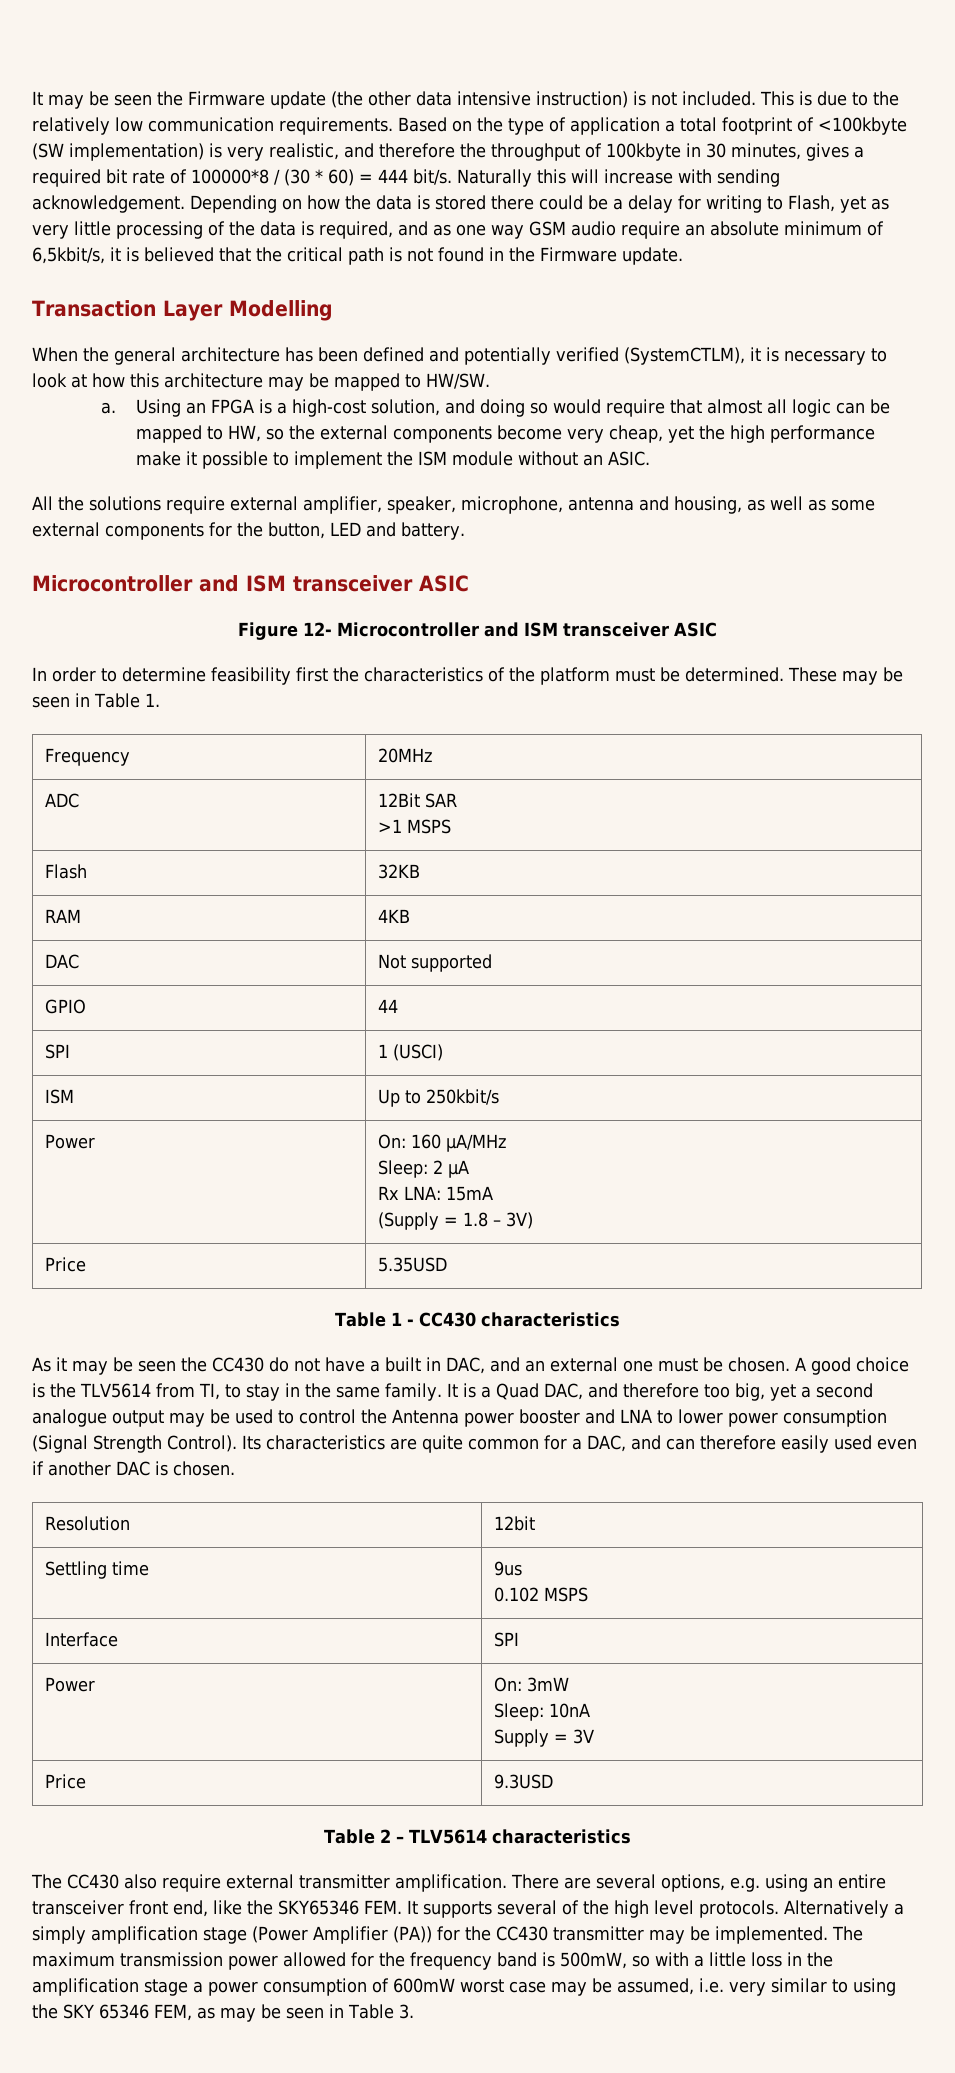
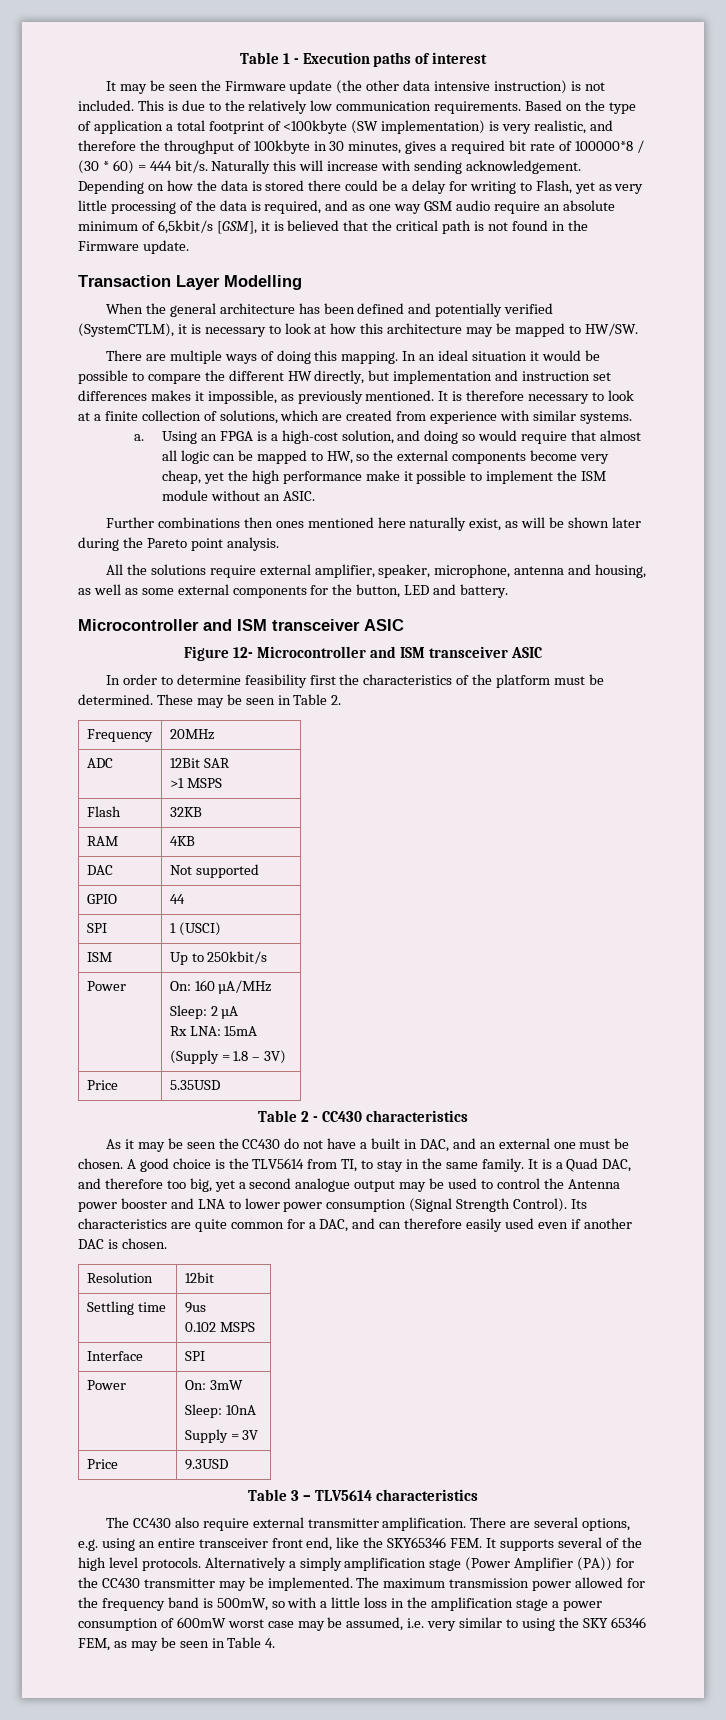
+ Table 1 - Execution paths of interest
- Depending on how the data is stored there could be a delay for writing to Flash, yet as very little processing of the data is required, and as one way GSM audio require an absolute minimum of 6,5kbit/s, it is believed that the critical path is not found in the Firmware update.
+ Depending on how the data is stored there could be a delay for writing to Flash, yet as very little processing of the data is required, and as one way GSM audio require an absolute minimum of 6,5kbit/s [GSM], it is believed that the critical path is not found in the Firmware update.
+ There are multiple ways of doing this mapping. In an ideal situation it would be possible to compare the different HW directly, but implementation and instruction set differences makes it impossible, as previously mentioned. It is therefore necessary to look at a finite collection of solutions, which are created from experience with similar systems.
+ Further combinations then ones mentioned here naturally exist, as will be shown later during the Pareto point analysis.
- These may be seen in Table 1.
+ These may be seen in Table 2.
- Table 1 - CC430 characteristics
+ Table 2 - CC430 characteristics
- Table 2 – TLV5614 characteristics
+ Table 3 – TLV5614 characteristics
- The maximum transmission power allowed for the frequency band is 500mW, so with a little loss in the amplification stage a power consumption of 600mW worst case may be assumed, i.e. very similar to using the SKY 65346 FEM, as may be seen in Table 3.
+ The maximum transmission power allowed for the frequency band is 500mW, so with a little loss in the amplification stage a power consumption of 600mW worst case may be assumed, i.e. very similar to using the SKY 65346 FEM, as may be seen in Table 4.

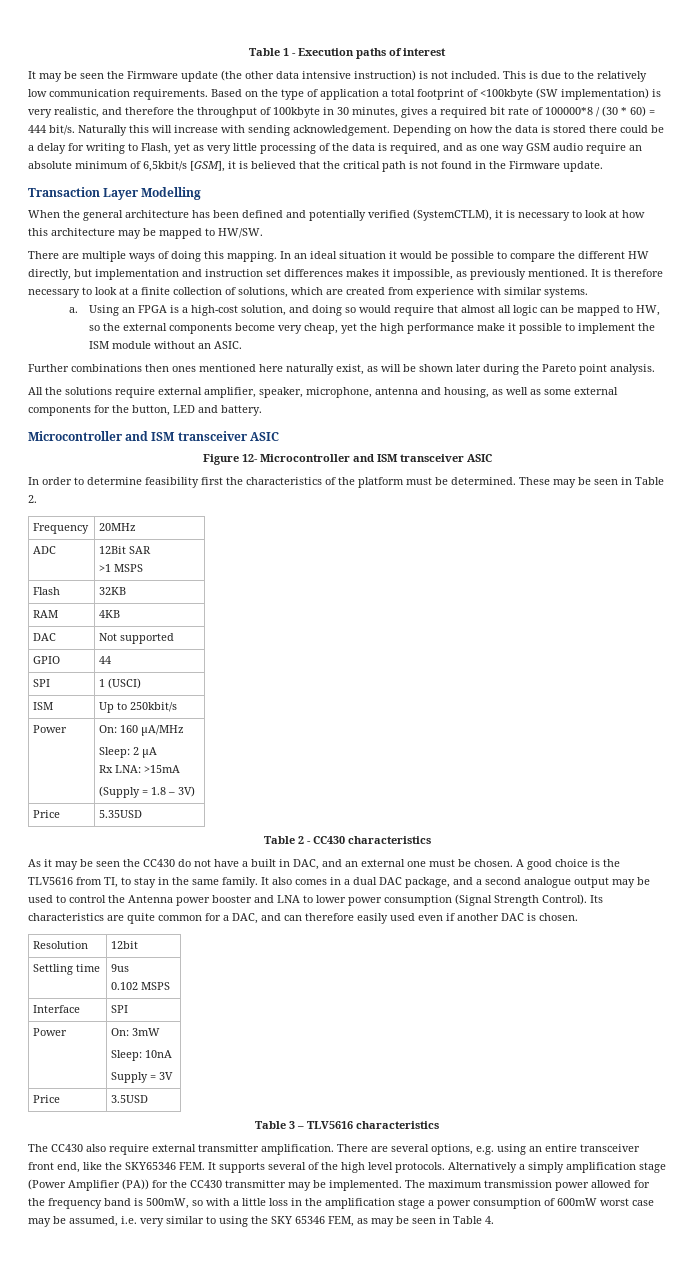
  Power | On: 160 µA/MHz
  Sleep: 2 µA
- Rx LNA: 15mA
+ Rx LNA: >15mA
- A good choice is the TLV5614 from TI, to stay in the same family.
+ A good choice is the TLV5616 from TI, to stay in the same family.
- It is a Quad DAC, and therefore too big, yet a second analogue output may be used to control the Antenna power booster and LNA to lower power consumption (Signal Strength Control).
+ It also comes in a dual DAC package, and a second analogue output may be used to control the Antenna power booster and LNA to lower power consumption (Signal Strength Control).
- Price | 9.3USD
+ Price | 3.5USD
- Table 3 – TLV5614 characteristics
+ Table 3 – TLV5616 characteristics

